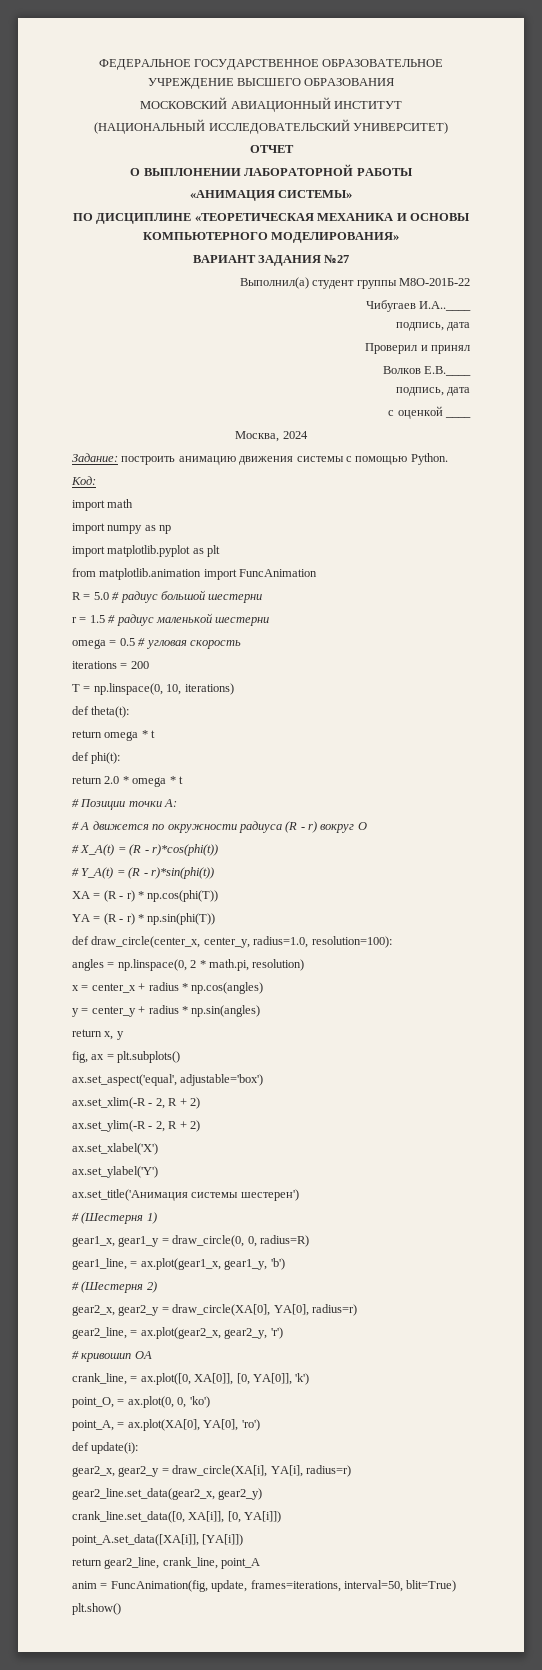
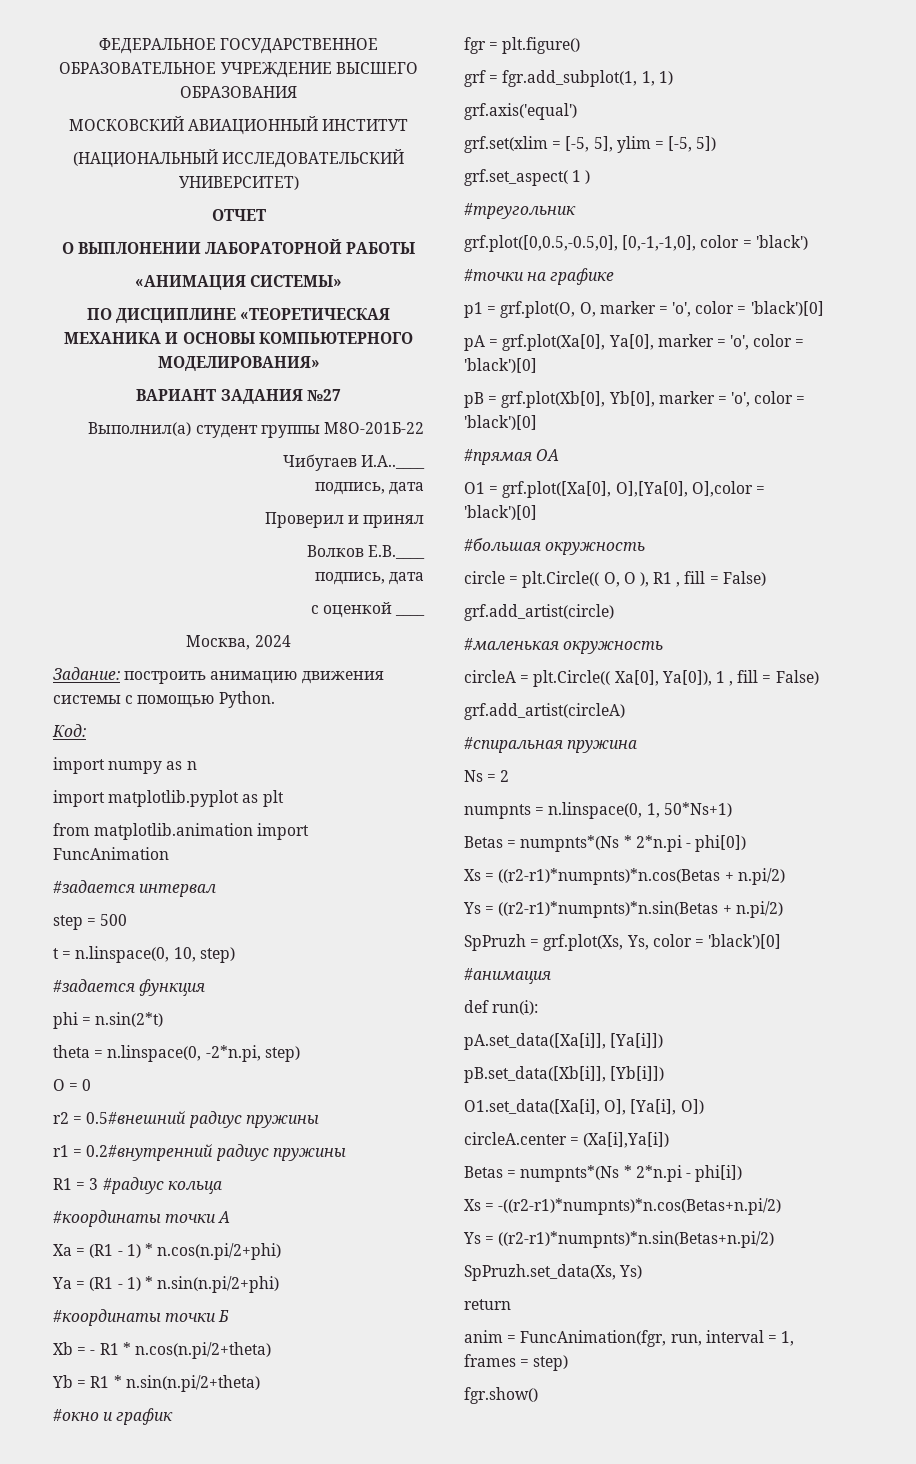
- import math
- import numpy as np
+ import numpy as n
- R = 5.0 # радиус большой шестерни
- r = 1.5 # радиус маленькой шестерни
- omega = 0.5 # угловая скорость
- iterations = 200
- T = np.linspace(0, 10, iterations)
- def theta(t):
- return omega * t
- def phi(t):
- return 2.0 * omega * t
- # Позиции точки A:
- # A движется по окружности радиуса (R - r) вокруг O
- # X_A(t) = (R - r)*cos(phi(t))
- # Y_A(t) = (R - r)*sin(phi(t))
- XA = (R - r) * np.cos(phi(T))
- YA = (R - r) * np.sin(phi(T))
- def draw_circle(center_x, center_y, radius=1.0, resolution=100):
- angles = np.linspace(0, 2 * math.pi, resolution)
- x = center_x + radius * np.cos(angles)
- y = center_y + radius * np.sin(angles)
- return x, y
- fig, ax = plt.subplots()
- ax.set_aspect('equal', adjustable='box')
- ax.set_xlim(-R - 2, R + 2)
- ax.set_ylim(-R - 2, R + 2)
- ax.set_xlabel('X')
- ax.set_ylabel('Y')
- ax.set_title('Анимация системы шестерен')
- # (Шестерня 1)
- gear1_x, gear1_y = draw_circle(0, 0, radius=R)
- gear1_line, = ax.plot(gear1_x, gear1_y, 'b')
- # (Шестерня 2)
- gear2_x, gear2_y = draw_circle(XA[0], YA[0], radius=r)
- gear2_line, = ax.plot(gear2_x, gear2_y, 'r')
- # кривошип OA
- crank_line, = ax.plot([0, XA[0]], [0, YA[0]], 'k')
- point_O, = ax.plot(0, 0, 'ko')
- point_A, = ax.plot(XA[0], YA[0], 'ro')
- def update(i):
- gear2_x, gear2_y = draw_circle(XA[i], YA[i], radius=r)
- gear2_line.set_data(gear2_x, gear2_y)
- crank_line.set_data([0, XA[i]], [0, YA[i]])
- point_A.set_data([XA[i]], [YA[i]])
- return gear2_line, crank_line, point_A
- anim = FuncAnimation(fig, update, frames=iterations, interval=50, blit=True)
- plt.show()
+ #задается интервал
+ step = 500
+ t = n.linspace(0, 10, step)
+ #задается функция
+ phi = n.sin(2*t)
+ theta = n.linspace(0, -2*n.pi, step)
+ O = 0
+ r2 = 0.5#внешний радиус пружины
+ r1 = 0.2#внутренний радиус пружины
+ R1 = 3 #радиус кольца
+ #координаты точки А
+ Xa = (R1 - 1) * n.cos(n.pi/2+phi)
+ Ya = (R1 - 1) * n.sin(n.pi/2+phi)
+ #координаты точки Б
+ Xb = - R1 * n.cos(n.pi/2+theta)
+ Yb = R1 * n.sin(n.pi/2+theta)
+ #окно и грaфик
+ fgr = plt.figure()
+ grf = fgr.add_subplot(1, 1, 1)
+ grf.axis('equal')
+ grf.set(xlim = [-5, 5], ylim = [-5, 5])
+ grf.set_aspect( 1 )
+ #треугольник
+ grf.plot([0,0.5,-0.5,0], [0,-1,-1,0], color = 'black')
+ #точки на графике
+ p1 = grf.plot(O, O, marker = 'o', color = 'black')[0]
+ pA = grf.plot(Xa[0], Ya[0], marker = 'o', color = 'black')[0]
+ pB = grf.plot(Xb[0], Yb[0], marker = 'o', color = 'black')[0]
+ #прямая ОА
+ O1 = grf.plot([Xa[0], O],[Ya[0], O],color = 'black')[0]
+ #большая окружность
+ circle = plt.Circle(( O, O ), R1 , fill = False)
+ grf.add_artist(circle)
+ #маленькая окружность
+ circleA = plt.Circle(( Xa[0], Ya[0]), 1 , fill = False)
+ grf.add_artist(circleA)
+ #спиральная пружина
+ Ns = 2
+ numpnts = n.linspace(0, 1, 50*Ns+1)
+ Betas = numpnts*(Ns * 2*n.pi - phi[0])
+ Xs = ((r2-r1)*numpnts)*n.cos(Betas + n.pi/2)
+ Ys = ((r2-r1)*numpnts)*n.sin(Betas + n.pi/2)
+ SpPruzh = grf.plot(Xs, Ys, color = 'black')[0]
+ #анимация
+ def run(i):
+ pA.set_data([Xa[i]], [Ya[i]])
+ pB.set_data([Xb[i]], [Yb[i]])
+ O1.set_data([Xa[i], O], [Ya[i], O])
+ circleA.center = (Xa[i],Ya[i])
+ Betas = numpnts*(Ns * 2*n.pi - phi[i])
+ Xs = -((r2-r1)*numpnts)*n.cos(Betas+n.pi/2)
+ Ys = ((r2-r1)*numpnts)*n.sin(Betas+n.pi/2)
+ SpPruzh.set_data(Xs, Ys)
+ return
+ anim = FuncAnimation(fgr, run, interval = 1, frames = step)
+ fgr.show()

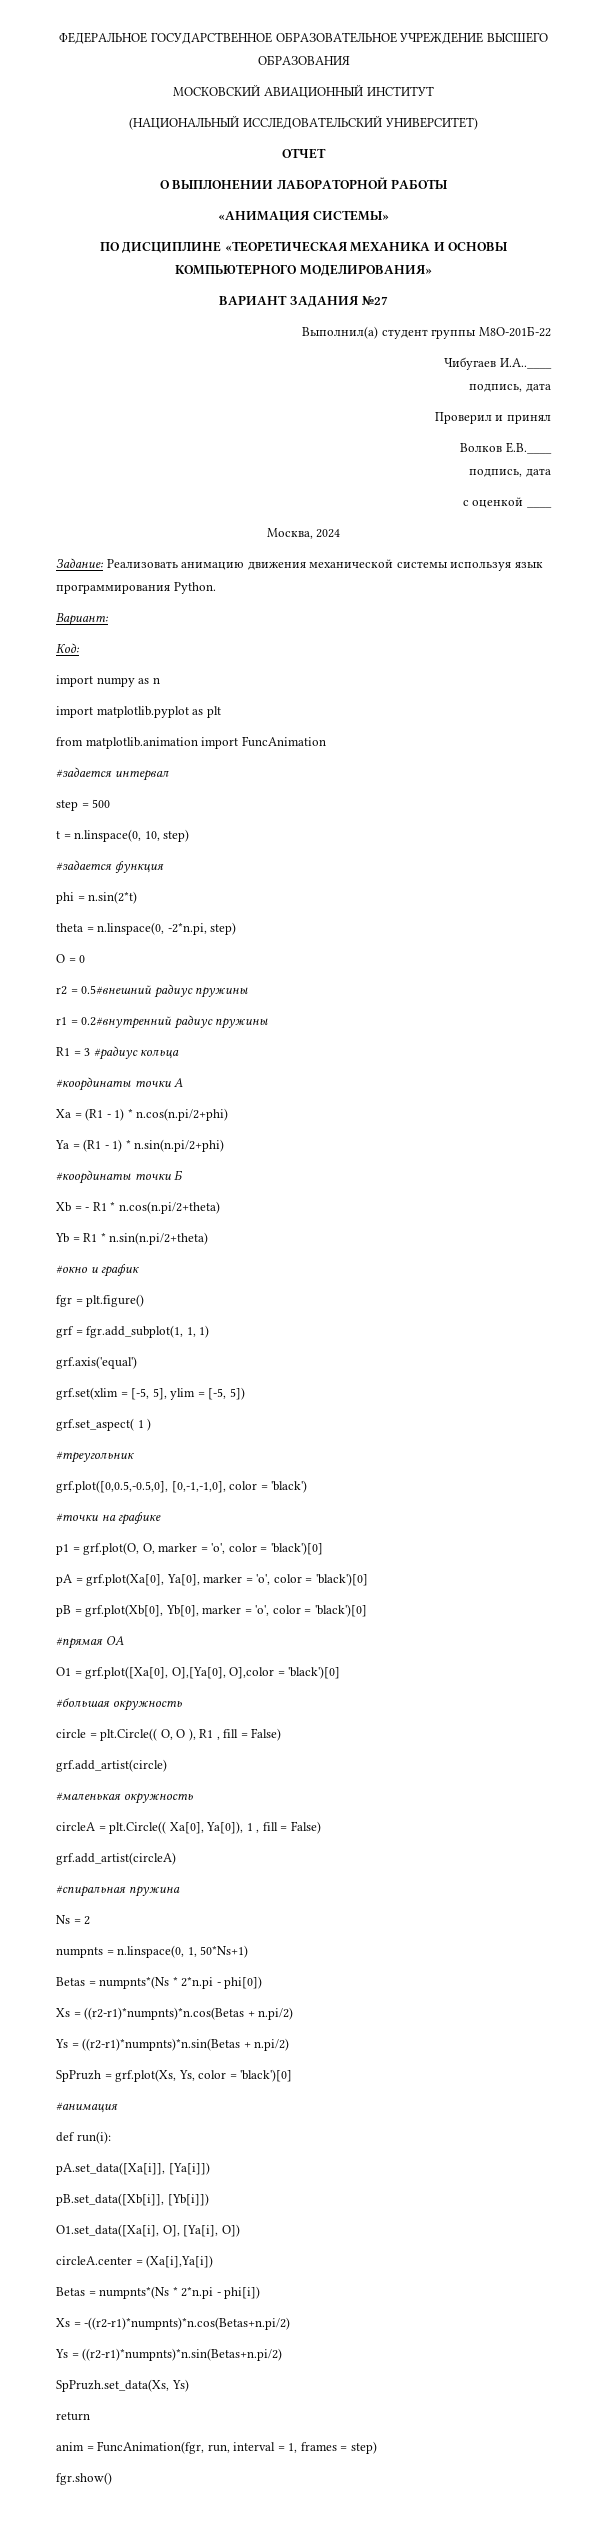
- Задание: построить анимацию движения системы с помощью Python.
+ Задание: Реализовать анимацию движения механической системы используя язык программирования Python.
+ Вариант:

